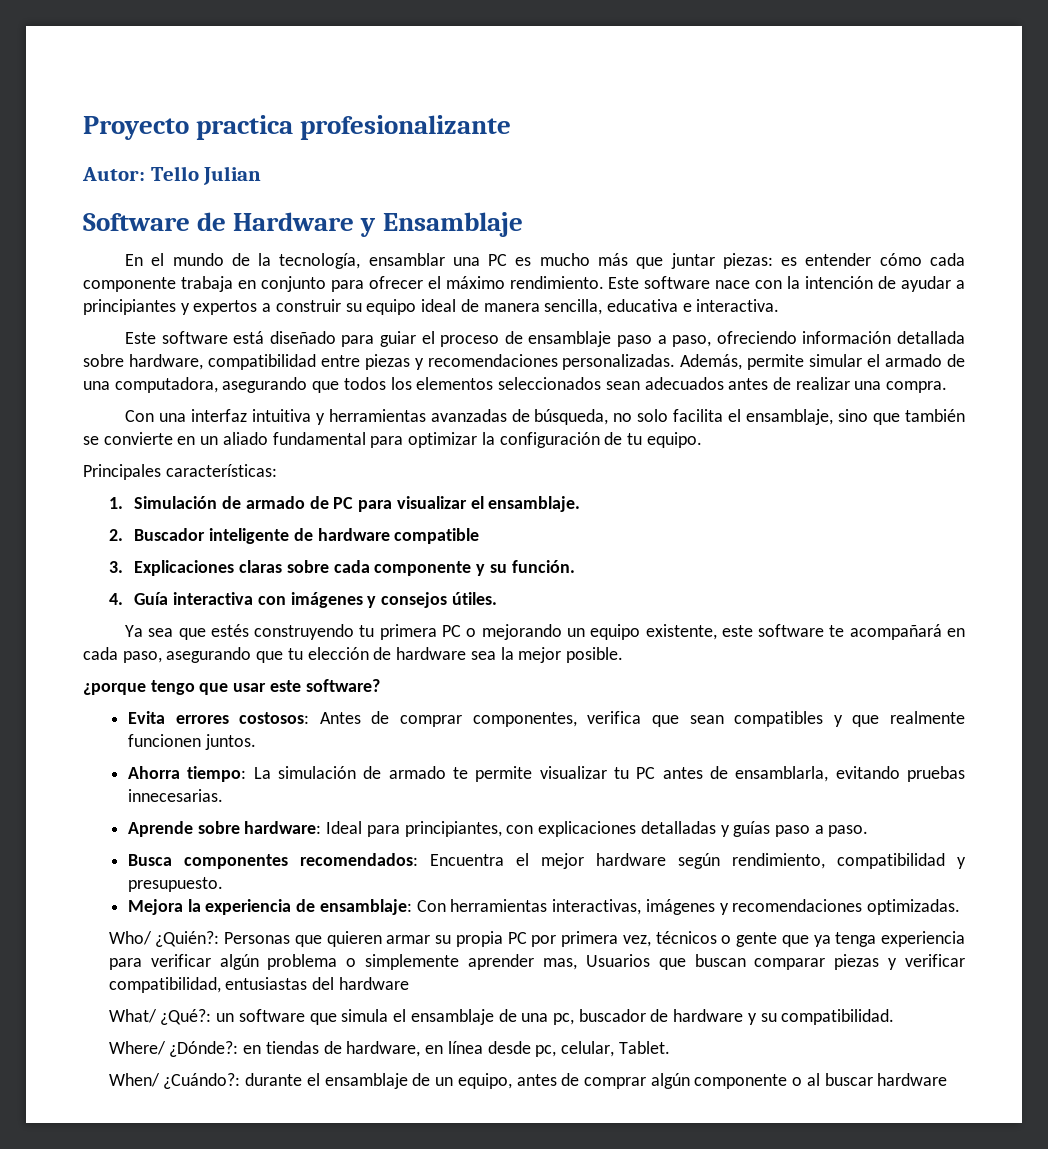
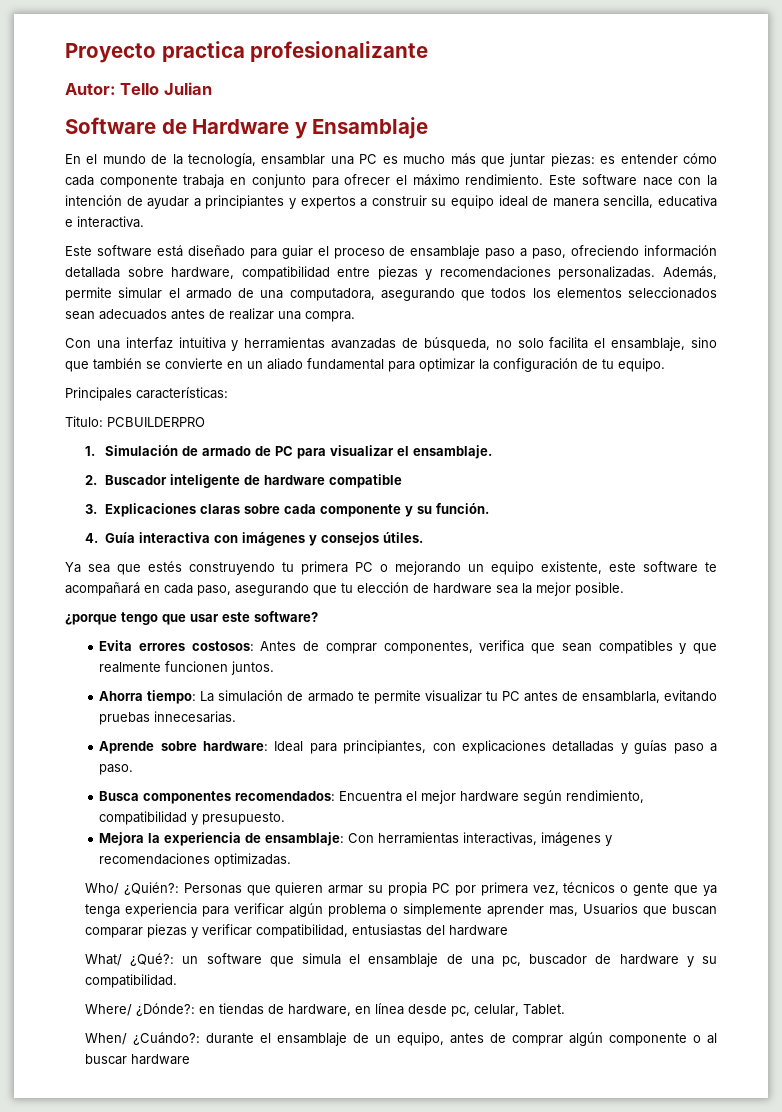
+ Titulo: PCBUILDERPRO

